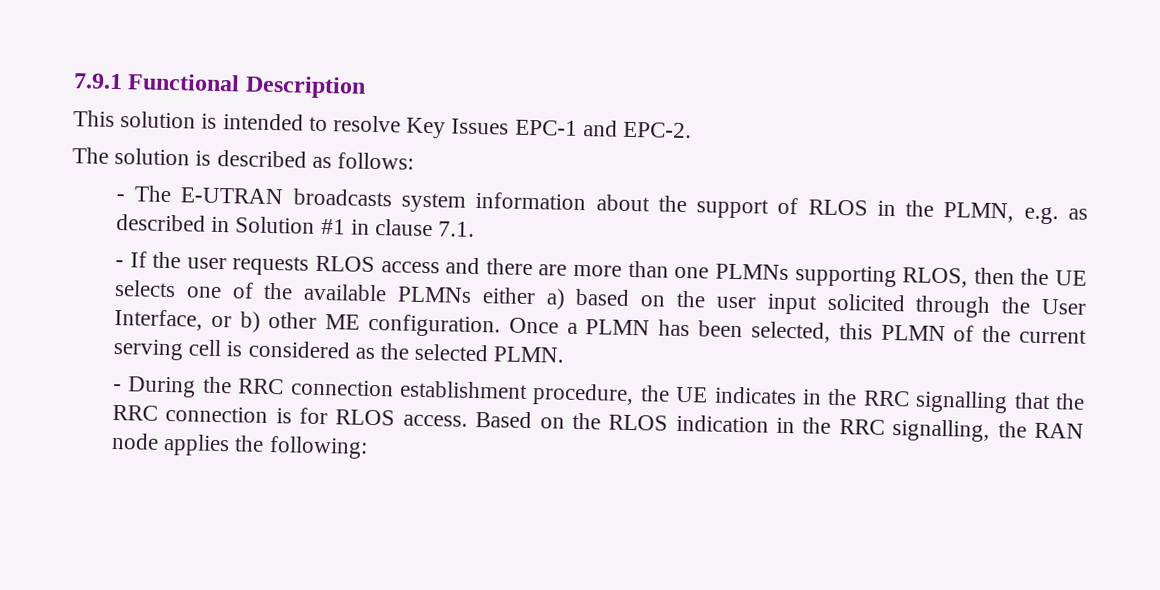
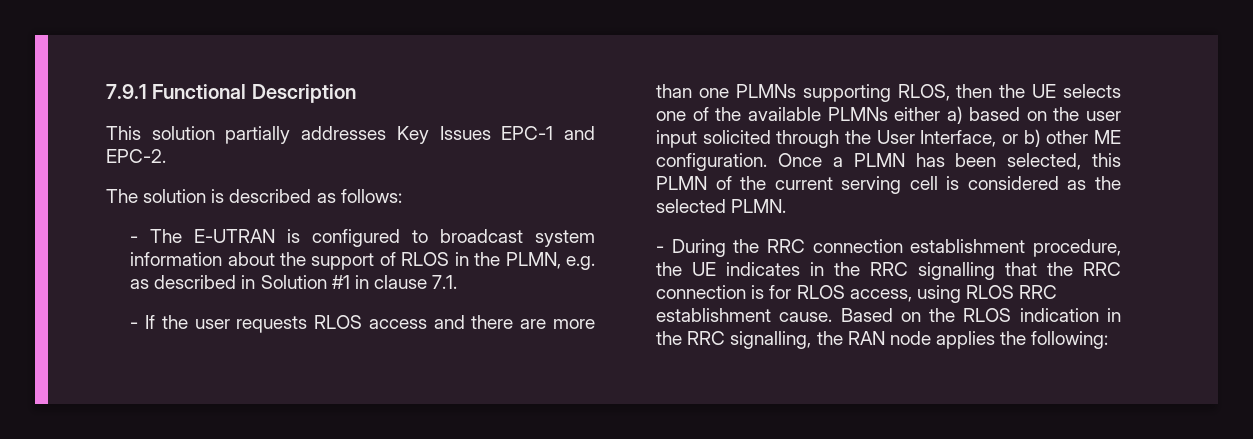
- This solution is intended to resolve Key Issues EPC-1 and EPC-2.
+ This solution partially addresses Key Issues EPC-1 and EPC-2.
- - The E-UTRAN broadcasts system information about the support of RLOS in the PLMN, e.g. as described in Solution #1 in clause 7.1.
+ - The E-UTRAN is configured to broadcast system information about the support of RLOS in the PLMN, e.g. as described in Solution #1 in clause 7.1.
- - During the RRC connection establishment procedure, the UE indicates in the RRC signalling that the RRC connection is for RLOS access.
+ - During the RRC connection establishment procedure, the UE indicates in the RRC signalling that the RRC connection is for RLOS access, using RLOS RRC establishment cause.

